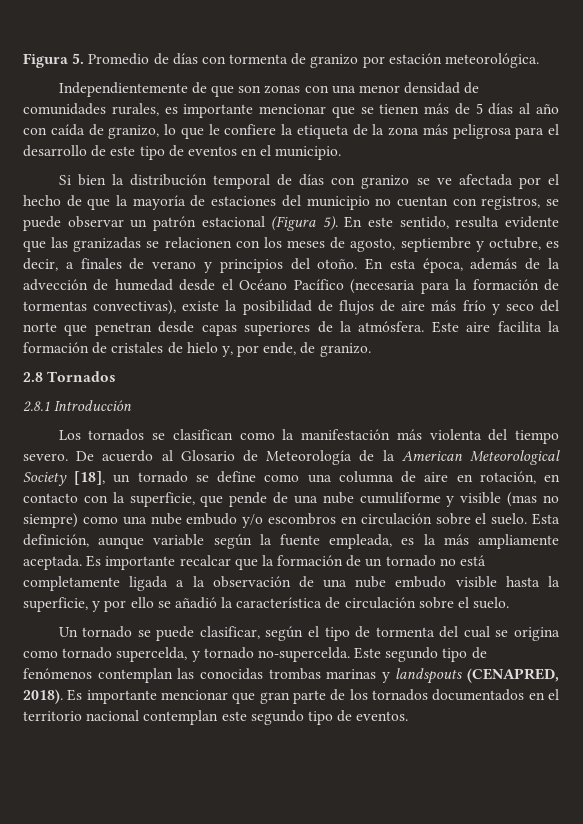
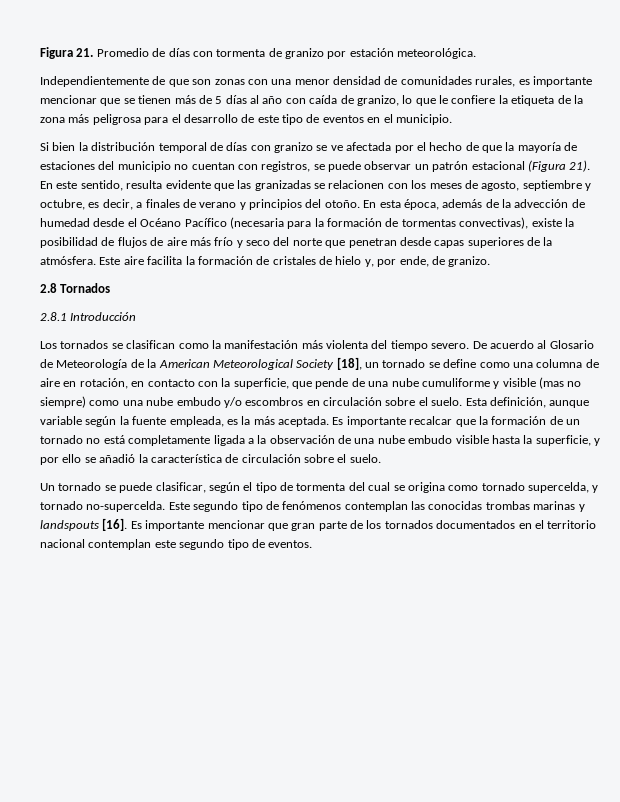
- Figura 5. Promedio de días con tormenta de granizo por estación meteorológica.
+ Figura 21. Promedio de días con tormenta de granizo por estación meteorológica.
- Si bien la distribución temporal de días con granizo se ve afectada por el hecho de que la mayoría de estaciones del municipio no cuentan con registros, se puede observar un patrón estacional (Figura 5).
+ Si bien la distribución temporal de días con granizo se ve afectada por el hecho de que la mayoría de estaciones del municipio no cuentan con registros, se puede observar un patrón estacional (Figura 21).
- Esta definición, aunque variable según la fuente empleada, es la más ampliamente aceptada.
+ Esta definición, aunque variable según la fuente empleada, es la más aceptada.
- Este segundo tipo de fenómenos contemplan las conocidas trombas marinas y landspouts (CENAPRED, 2018).
+ Este segundo tipo de fenómenos contemplan las conocidas trombas marinas y landspouts [16].

